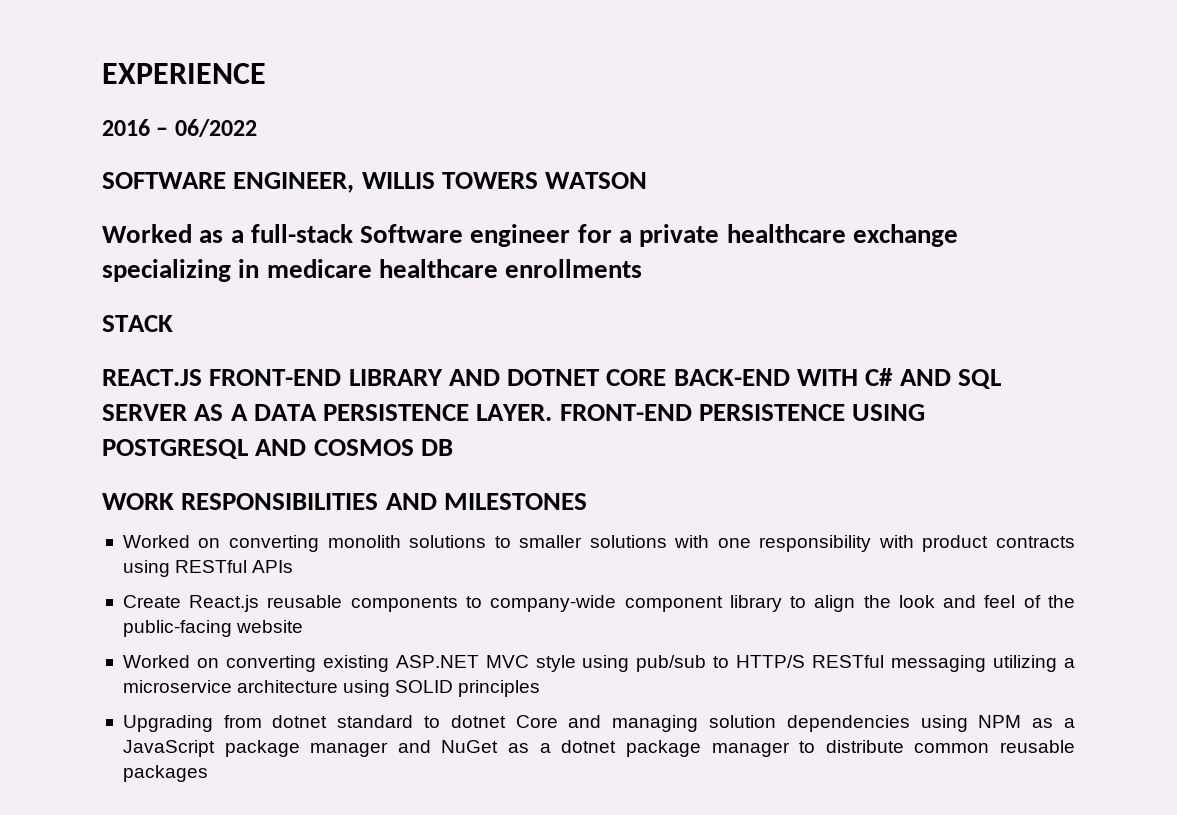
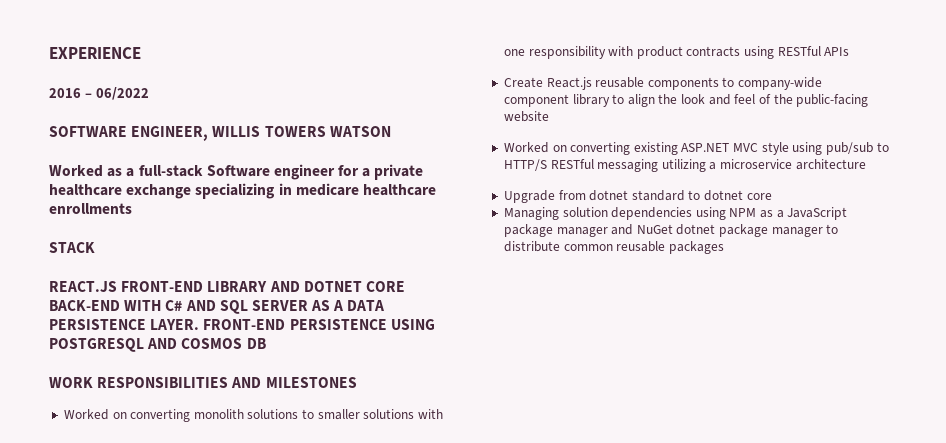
- Worked on converting existing ASP.NET MVC style using pub/sub to HTTP/S RESTful messaging utilizing a microservice architecture using SOLID principles
- Upgrading from dotnet standard to dotnet Core and managing solution dependencies using NPM as a JavaScript package manager and NuGet as a dotnet package manager to distribute common reusable packages
+ Worked on converting existing ASP.NET MVC style using pub/sub to HTTP/S RESTful messaging utilizing a microservice architecture
+ Upgrade from dotnet standard to dotnet core
+ Managing solution dependencies using NPM as a JavaScript package manager and NuGet dotnet package manager to distribute common reusable packages

